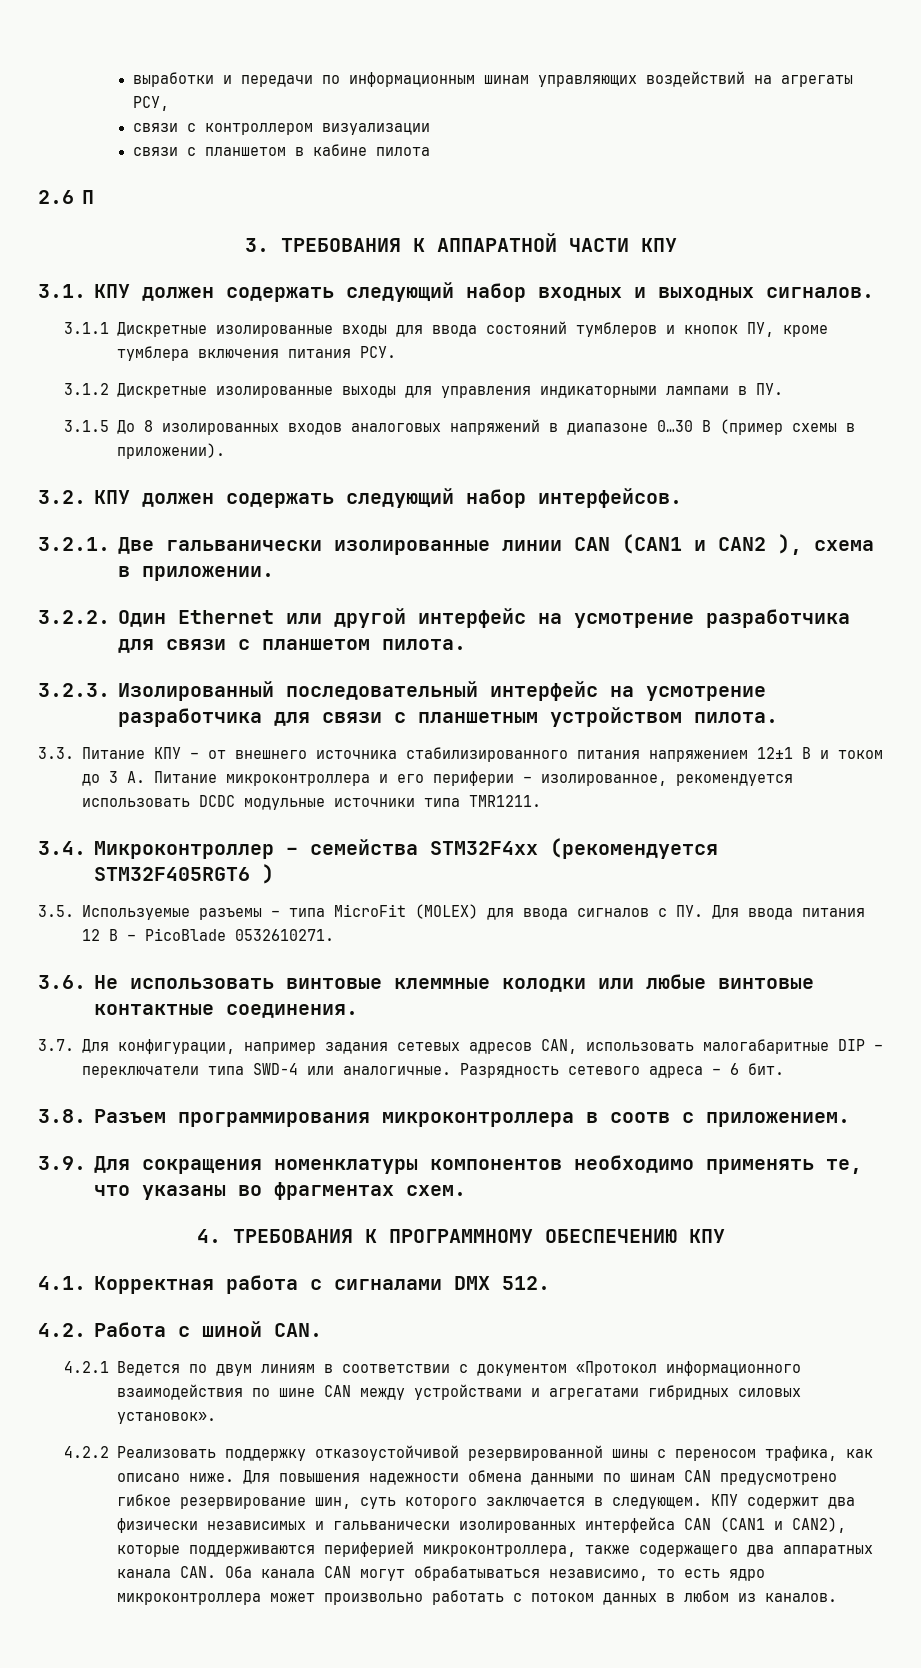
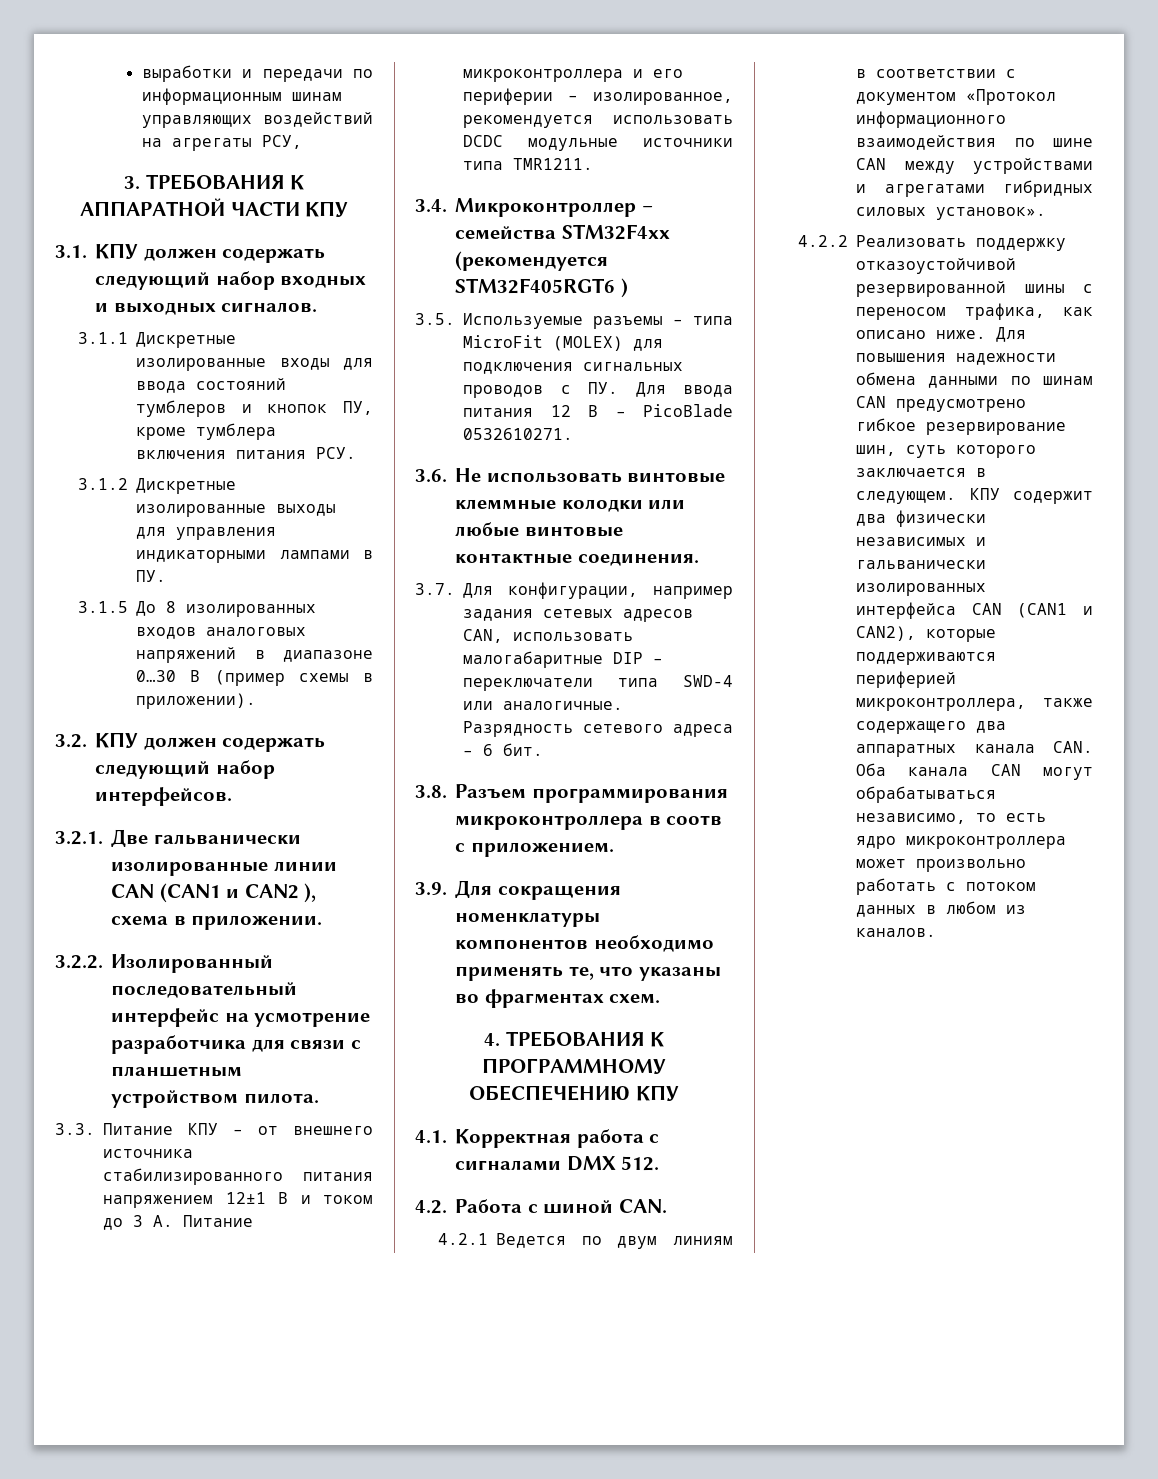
- связи с контроллером визуализации
- связи с планшетом в кабине пилота
- 2.6 П
- 3.2.2. Один Ethernet или другой интерфейс на усмотрение разработчика для связи с планшетом пилота.
- 3.2.3. Изолированный последовательный интерфейс на усмотрение разработчика для связи с планшетным устройством пилота.
+ 3.2.2. Изолированный последовательный интерфейс на усмотрение разработчика для связи с планшетным устройством пилота.
- 3.5. Используемые разъемы – типа MicroFit (MOLEX) для ввода сигналов с ПУ. Для ввода питания 12 В – PicoBlade 0532610271.
+ 3.5. Используемые разъемы – типа MicroFit (MOLEX) для подключения сигнальных проводов с ПУ. Для ввода питания 12 В – PicoBlade 0532610271.

